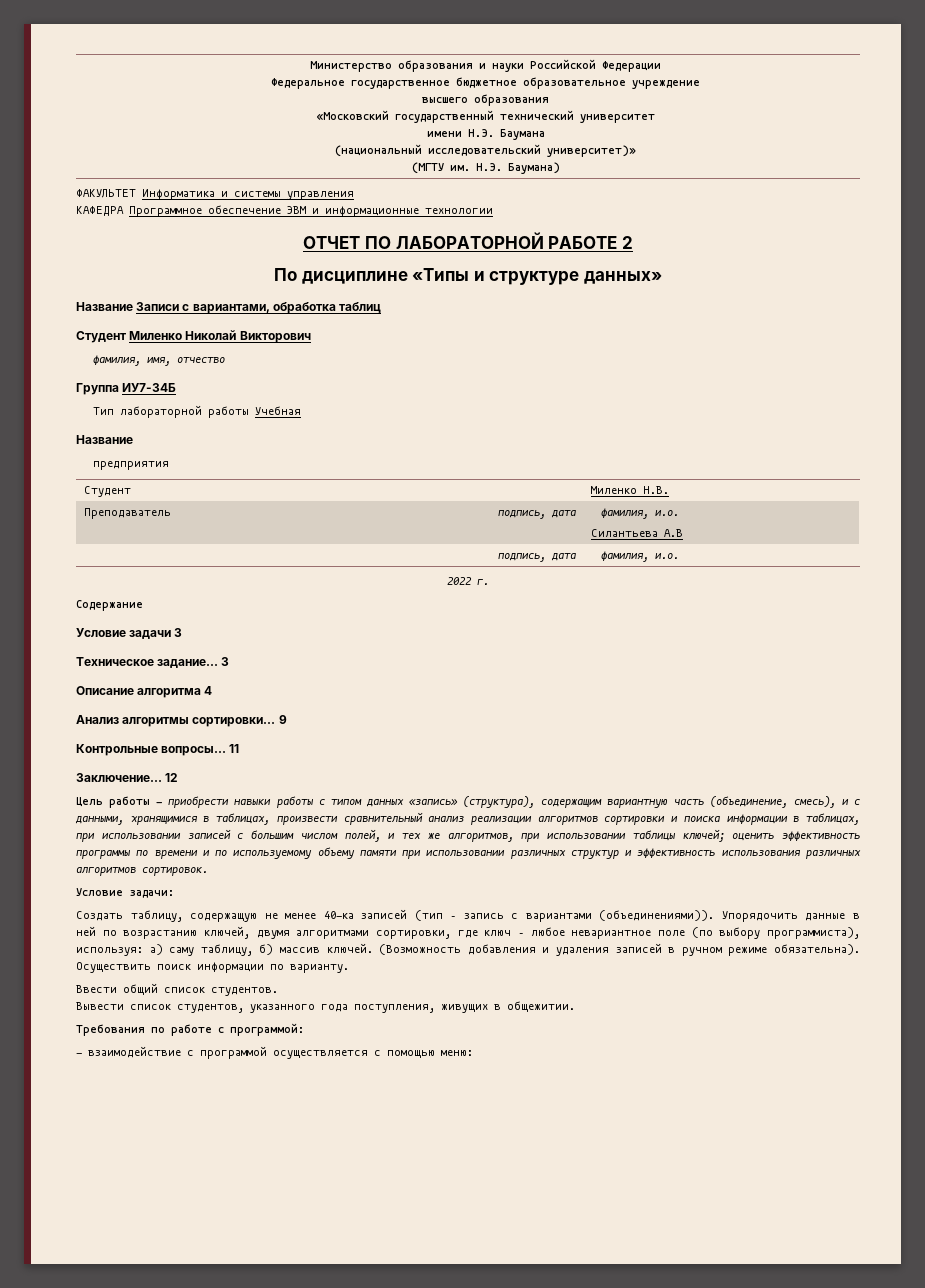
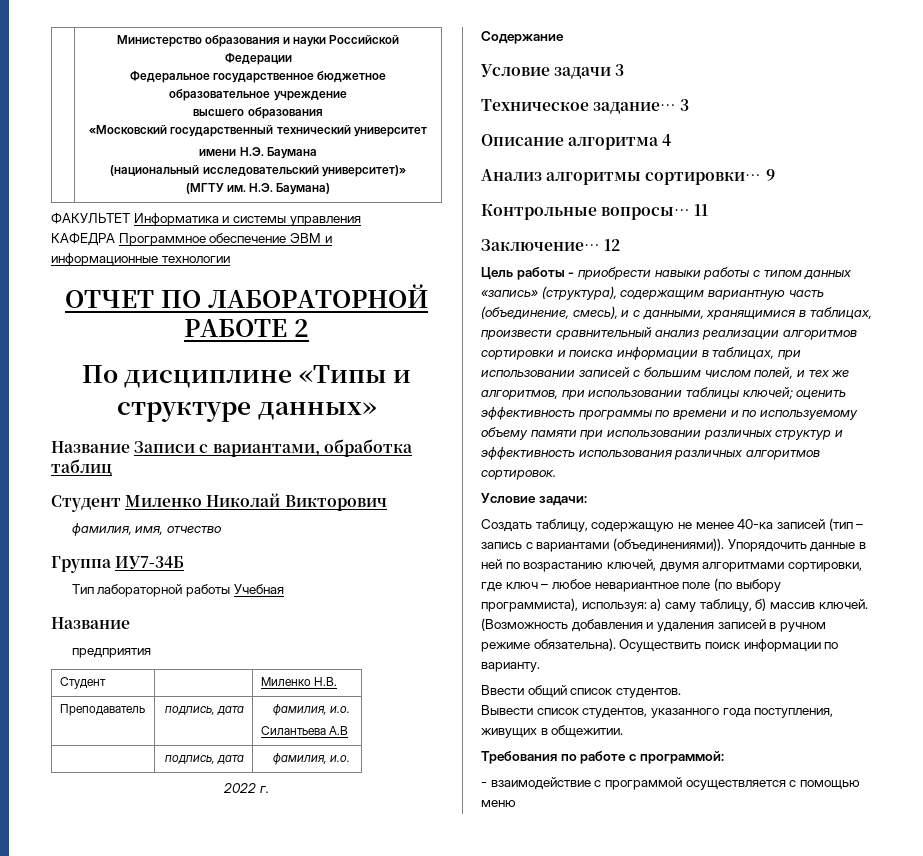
- - взаимодействие с программой осуществляется с помощью меню:
+ - взаимодействие с программой осуществляется с помощью меню

